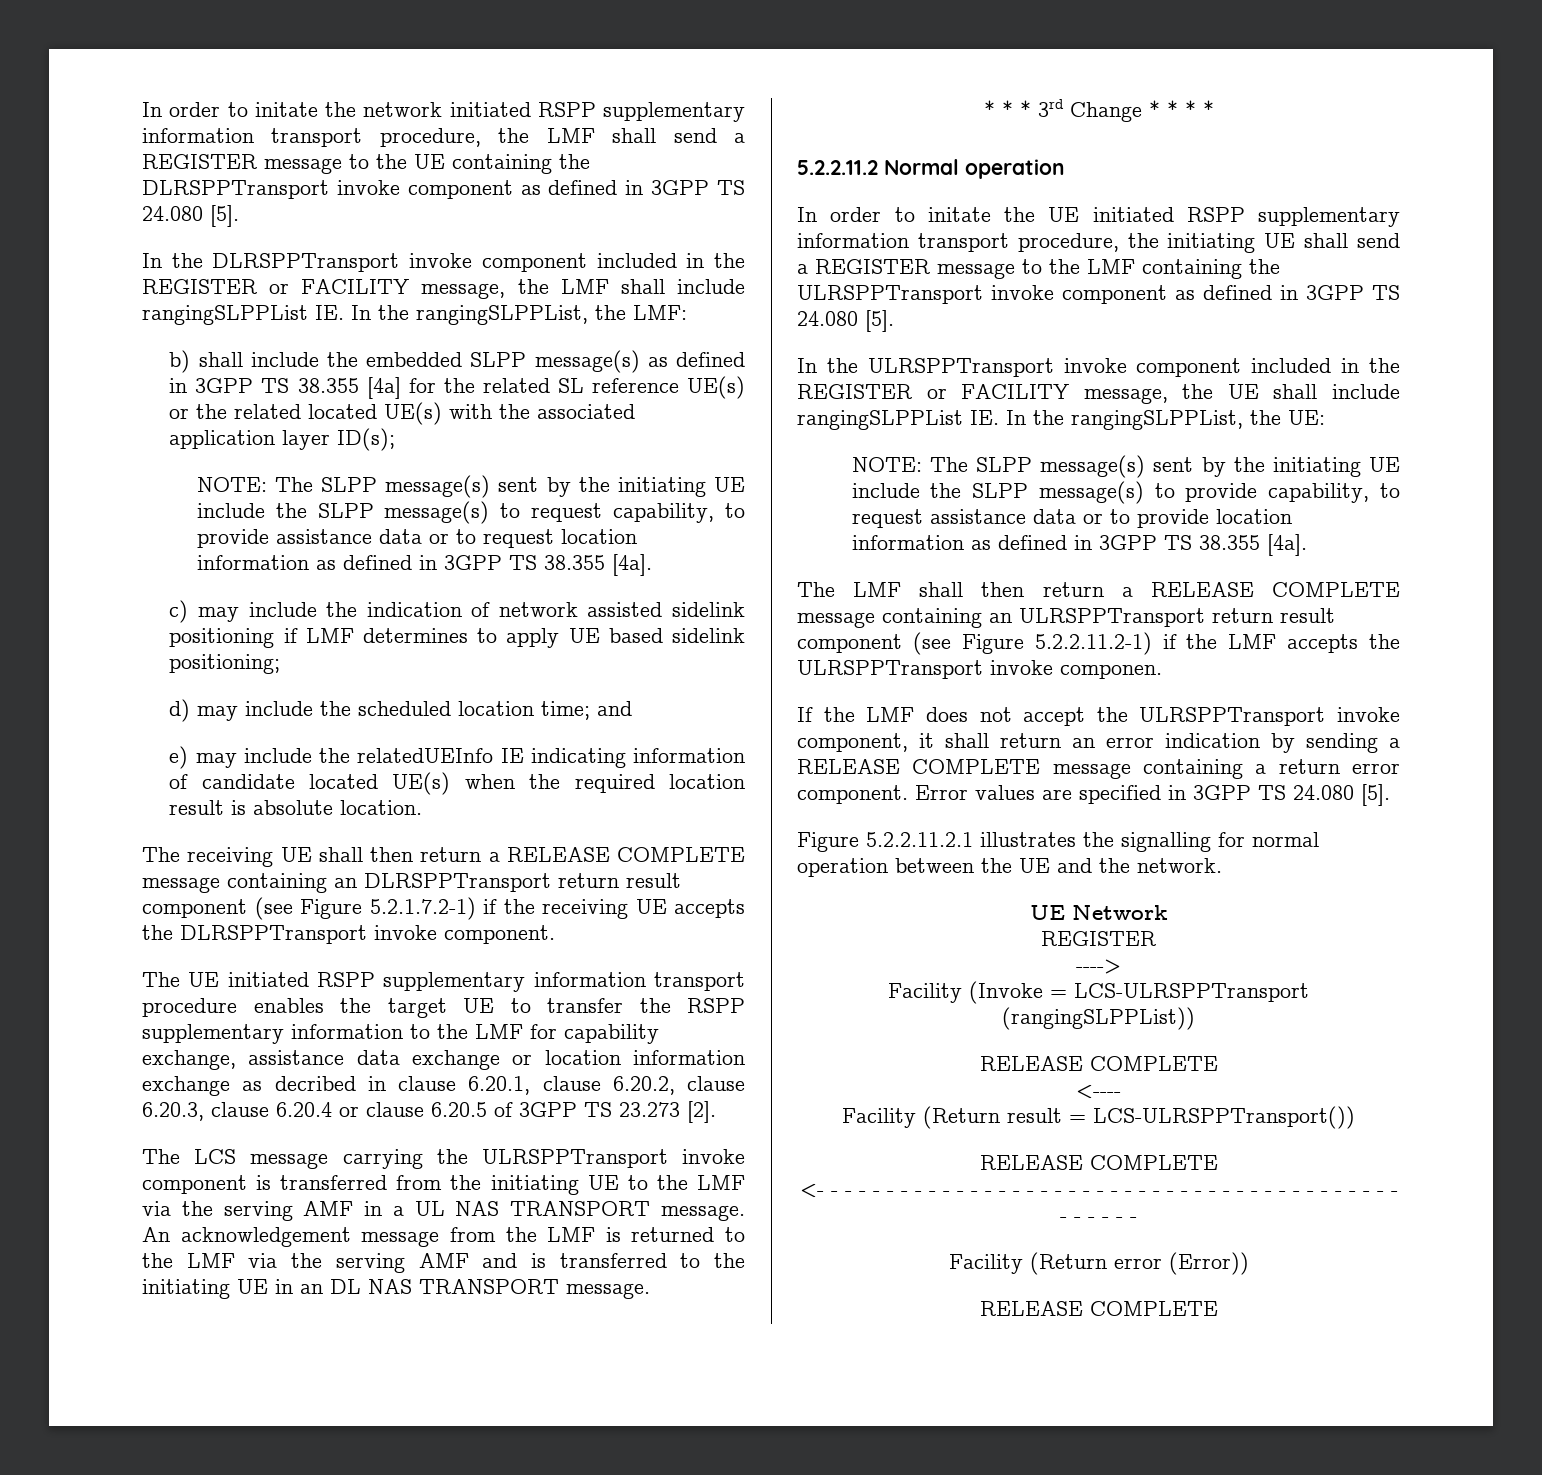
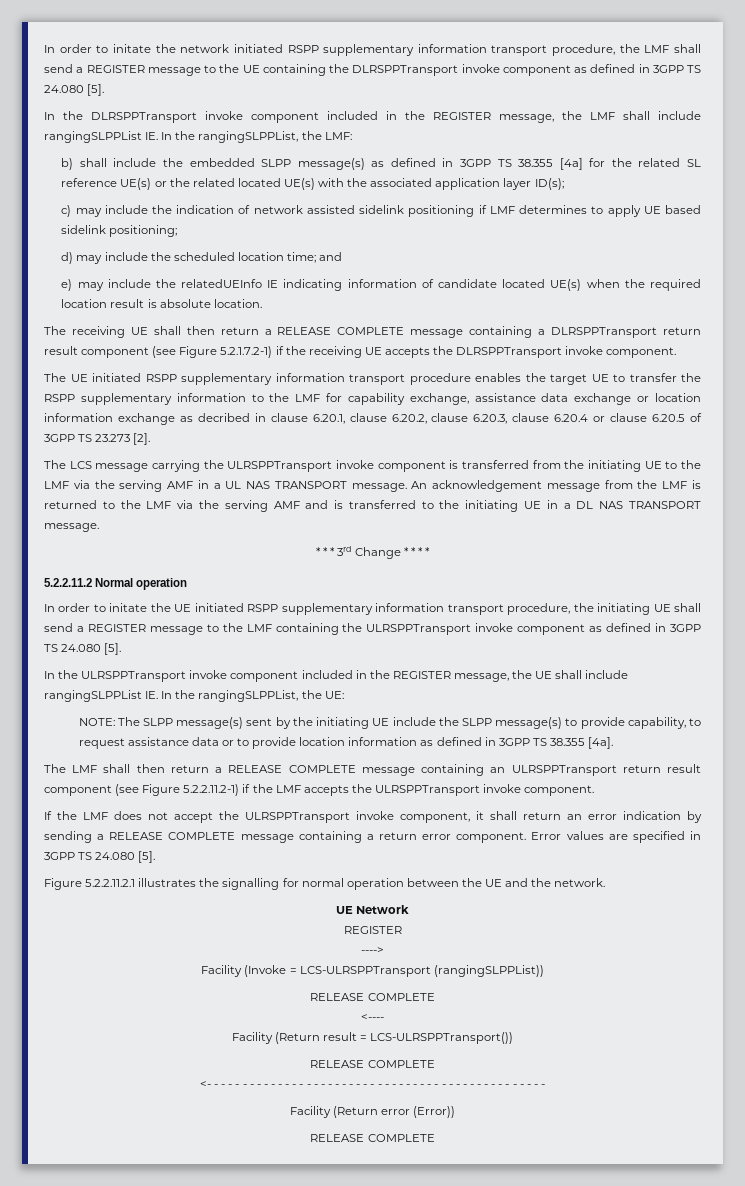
- In the DLRSPPTransport invoke component included in the REGISTER or FACILITY message, the LMF shall include rangingSLPPList IE. In the rangingSLPPList, the LMF:
+ In the DLRSPPTransport invoke component included in the REGISTER message, the LMF shall include rangingSLPPList IE. In the rangingSLPPList, the LMF:
- NOTE: The SLPP message(s) sent by the initiating UE include the SLPP message(s) to request capability, to provide assistance data or to request location information as defined in 3GPP TS 38.355 [4a].
- The receiving UE shall then return a RELEASE COMPLETE message containing an DLRSPPTransport return result component (see Figure 5.2.1.7.2-1) if the receiving UE accepts the DLRSPPTransport invoke component.
+ The receiving UE shall then return a RELEASE COMPLETE message containing a DLRSPPTransport return result component (see Figure 5.2.1.7.2-1) if the receiving UE accepts the DLRSPPTransport invoke component.
- An acknowledgement message from the LMF is returned to the LMF via the serving AMF and is transferred to the initiating UE in an DL NAS TRANSPORT message.
+ An acknowledgement message from the LMF is returned to the LMF via the serving AMF and is transferred to the initiating UE in a DL NAS TRANSPORT message.
- In the ULRSPPTransport invoke component included in the REGISTER or FACILITY message, the UE shall include rangingSLPPList IE. In the rangingSLPPList, the UE:
+ In the ULRSPPTransport invoke component included in the REGISTER message, the UE shall include rangingSLPPList IE. In the rangingSLPPList, the UE:
- The LMF shall then return a RELEASE COMPLETE message containing an ULRSPPTransport return result component (see Figure 5.2.2.11.2-1) if the LMF accepts the ULRSPPTransport invoke componen.
+ The LMF shall then return a RELEASE COMPLETE message containing an ULRSPPTransport return result component (see Figure 5.2.2.11.2-1) if the LMF accepts the ULRSPPTransport invoke component.

